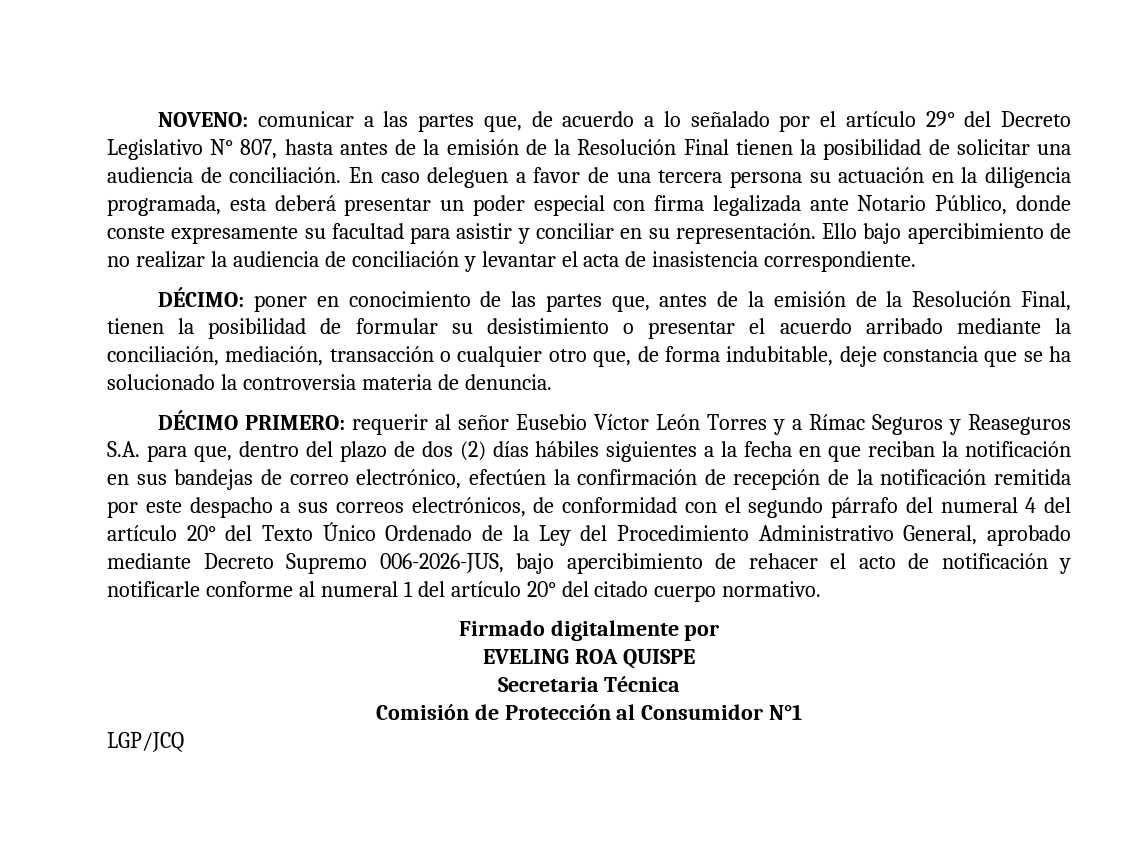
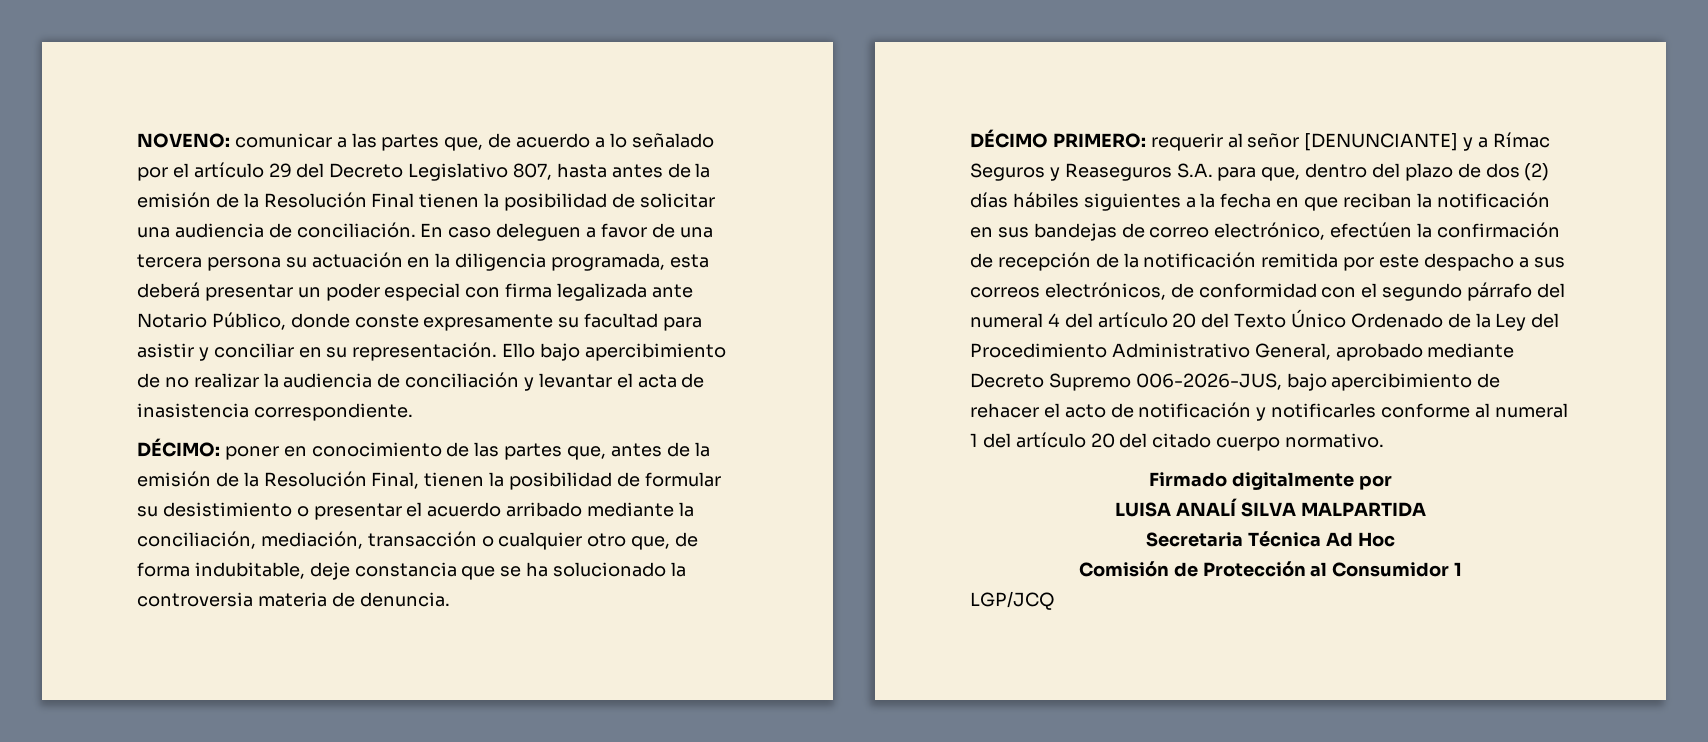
- NOVENO: comunicar a las partes que, de acuerdo a lo señalado por el artículo 29° del Decreto Legislativo N° 807, hasta antes de la emisión de la Resolución Final tienen la posibilidad de solicitar una audiencia de conciliación.
+ NOVENO: comunicar a las partes que, de acuerdo a lo señalado por el artículo 29 del Decreto Legislativo 807, hasta antes de la emisión de la Resolución Final tienen la posibilidad de solicitar una audiencia de conciliación.
- requerir al señor Eusebio Víctor León Torres y a Rímac Seguros y Reaseguros S.A. para que, dentro del plazo de dos (2) días hábiles siguientes a la fecha en que reciban la notificación en sus bandejas de correo electrónico, efectúen la confirmación de recepción de la notificación remitida por este despacho a sus correos electrónicos, de conformidad con el segundo párrafo del numeral 4 del artículo 20° del Texto Único Ordenado de la Ley del Procedimiento Administrativo General, aprobado mediante Decreto Supremo 006-2026-JUS, bajo apercibimiento de rehacer el acto de notificación y notificarle conforme al numeral 1 del artículo 20° del citado cuerpo normativo.
+ requerir al señor [DENUNCIANTE] y a Rímac Seguros y Reaseguros S.A. para que, dentro del plazo de dos (2) días hábiles siguientes a la fecha en que reciban la notificación en sus bandejas de correo electrónico, efectúen la confirmación de recepción de la notificación remitida por este despacho a sus correos electrónicos, de conformidad con el segundo párrafo del numeral 4 del artículo 20 del Texto Único Ordenado de la Ley del Procedimiento Administrativo General, aprobado mediante Decreto Supremo 006-2026-JUS, bajo apercibimiento de rehacer el acto de notificación y notificarles conforme al numeral 1 del artículo 20 del citado cuerpo normativo.
- EVELING ROA QUISPE
+ LUISA ANALÍ SILVA MALPARTIDA
- Secretaria Técnica
+ Secretaria Técnica Ad Hoc
- Comisión de Protección al Consumidor N°1
+ Comisión de Protección al Consumidor 1

